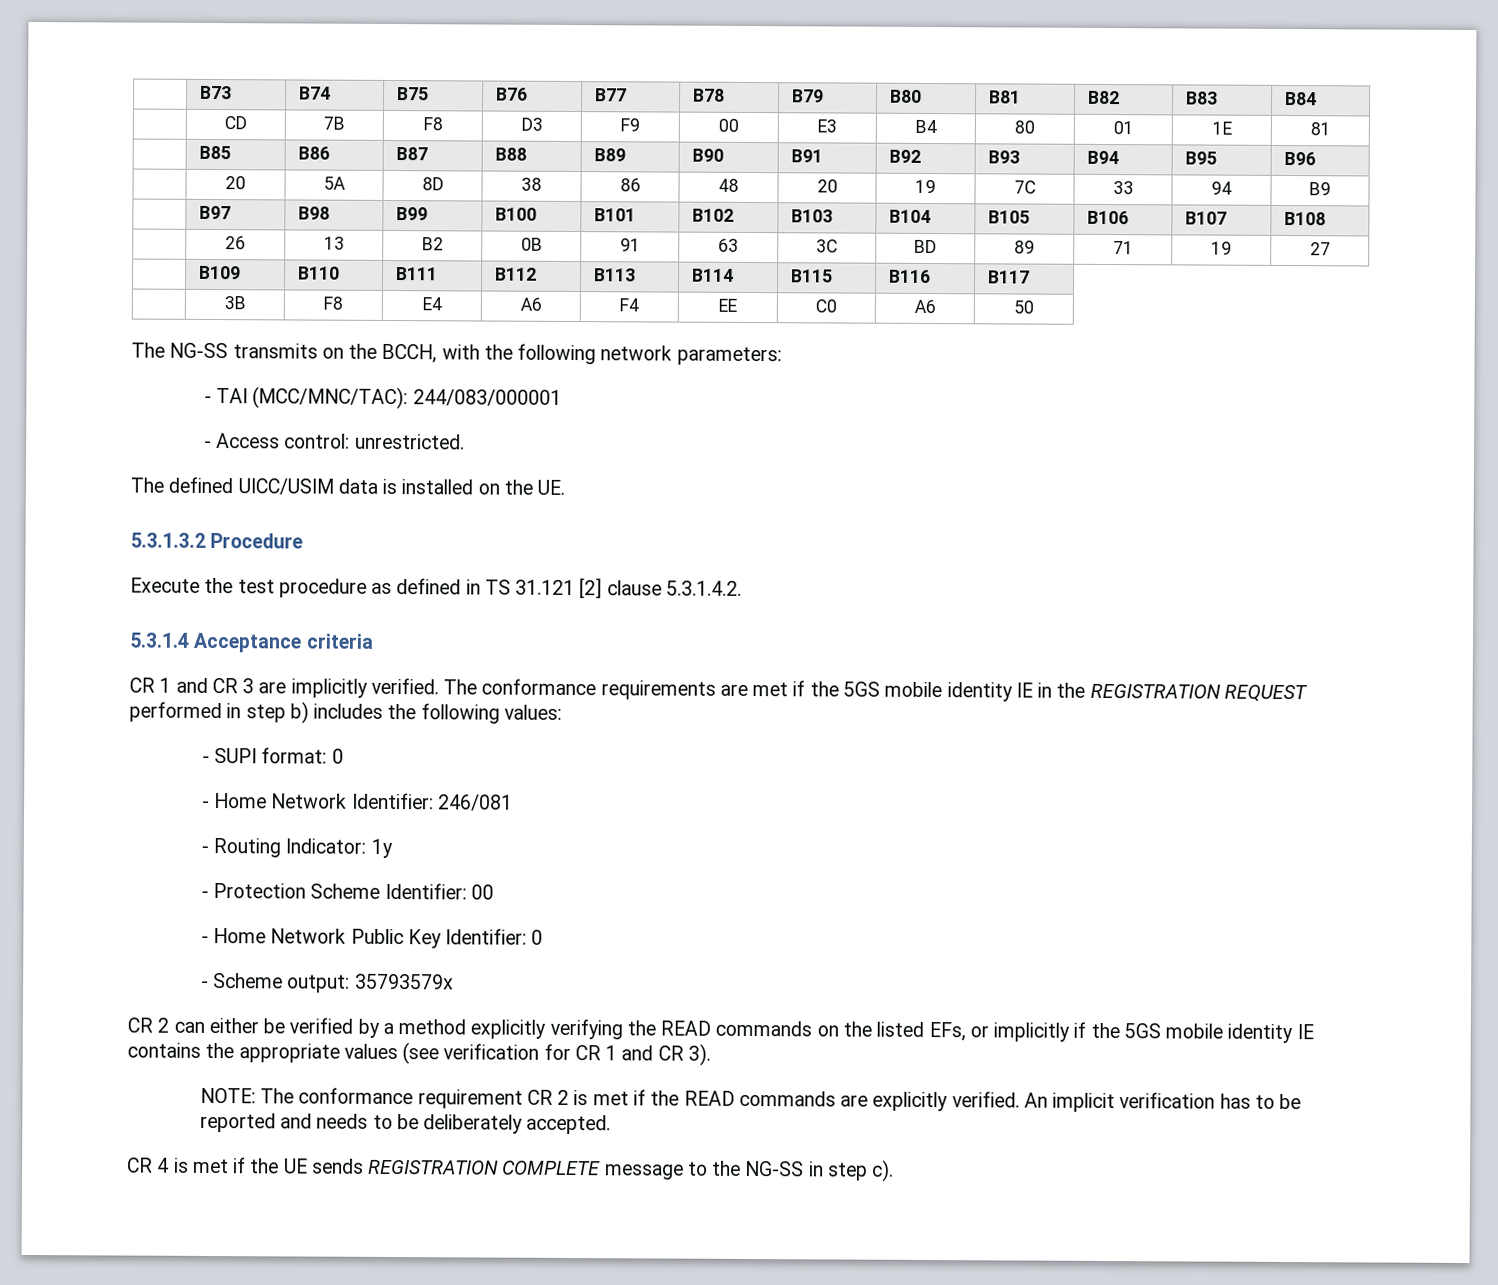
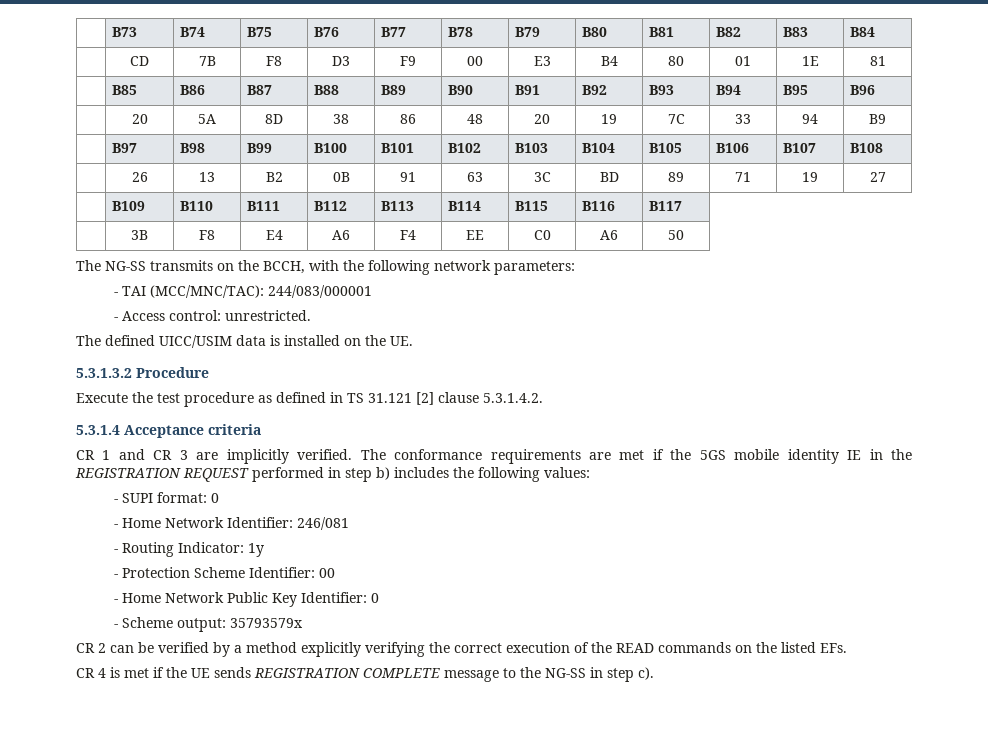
- CR 2 can either be verified by a method explicitly verifying the READ commands on the listed EFs, or implicitly if the 5GS mobile identity IE contains the appropriate values (see verification for CR 1 and CR 3).
- NOTE: The conformance requirement CR 2 is met if the READ commands are explicitly verified. An implicit verification has to be reported and needs to be deliberately accepted.
+ CR 2 can be verified by a method explicitly verifying the correct execution of the READ commands on the listed EFs.

